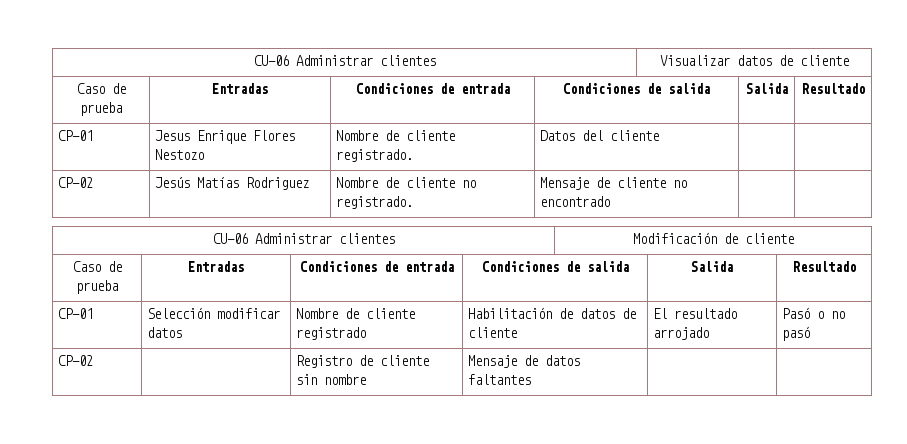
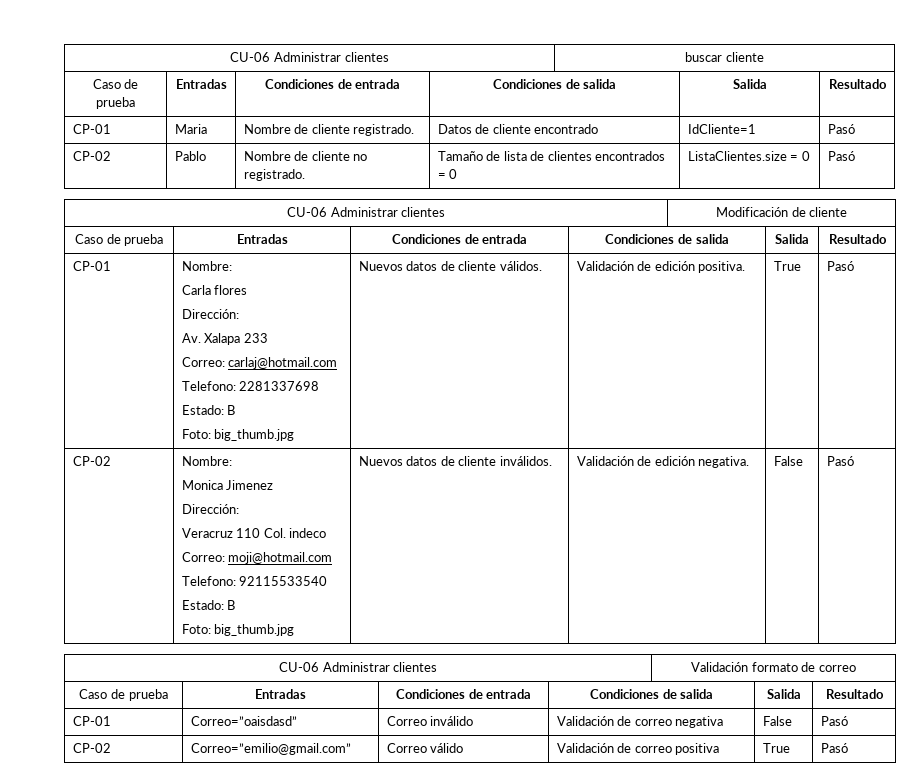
- CU-06 Administrar clientes | Visualizar datos de cliente
+ CU-06 Administrar clientes | buscar cliente
- CP-01 | Jesus Enrique Flores Nestozo | Nombre de cliente registrado. | Datos del cliente | |
- CP-02 | Jesús Matías Rodriguez | Nombre de cliente no registrado. | Mensaje de cliente no encontrado | |
+ CP-01 | Maria | Nombre de cliente registrado. | Datos de cliente encontrado | IdCliente=1 | Pasó
+ CP-02 | Pablo | Nombre de cliente no registrado. | Tamaño de lista de clientes encontrados = 0 | ListaClientes.size = 0 | Pasó
- CP-01 | Selección modificar datos | Nombre de cliente registrado | Habilitación de datos de cliente | El resultado arrojado | Pasó o no pasó
- CP-02 | | Registro de cliente sin nombre | Mensaje de datos faltantes | |
+ CP-01 | Nombre:
+ Carla flores
+ Dirección:
+ Av. Xalapa 233
+ Correo: carlaj@hotmail.com
+ Telefono: 2281337698
+ Estado: B
+ Foto: big_thumb.jpg | Nuevos datos de cliente válidos. | Validación de edición positiva. | True | Pasó
+ CP-02 | Nombre:
+ Monica Jimenez
+ Dirección:
+ Veracruz 110 Col. indeco
+ Correo: moji@hotmail.com
+ Telefono: 92115533540
+ Estado: B
+ Foto: big_thumb.jpg | Nuevos datos de cliente inválidos. | Validación de edición negativa. | False | Pasó
+ CU-06 Administrar clientes | Validación formato de correo
+ Caso de prueba | Entradas | Condiciones de entrada | Condiciones de salida | Salida | Resultado
+ CP-01 | Correo=”oaisdasd” | Correo inválido | Validación de correo negativa | False | Pasó
+ CP-02 | Correo=”emilio@gmail.com” | Correo válido | Validación de correo positiva | True | Pasó

